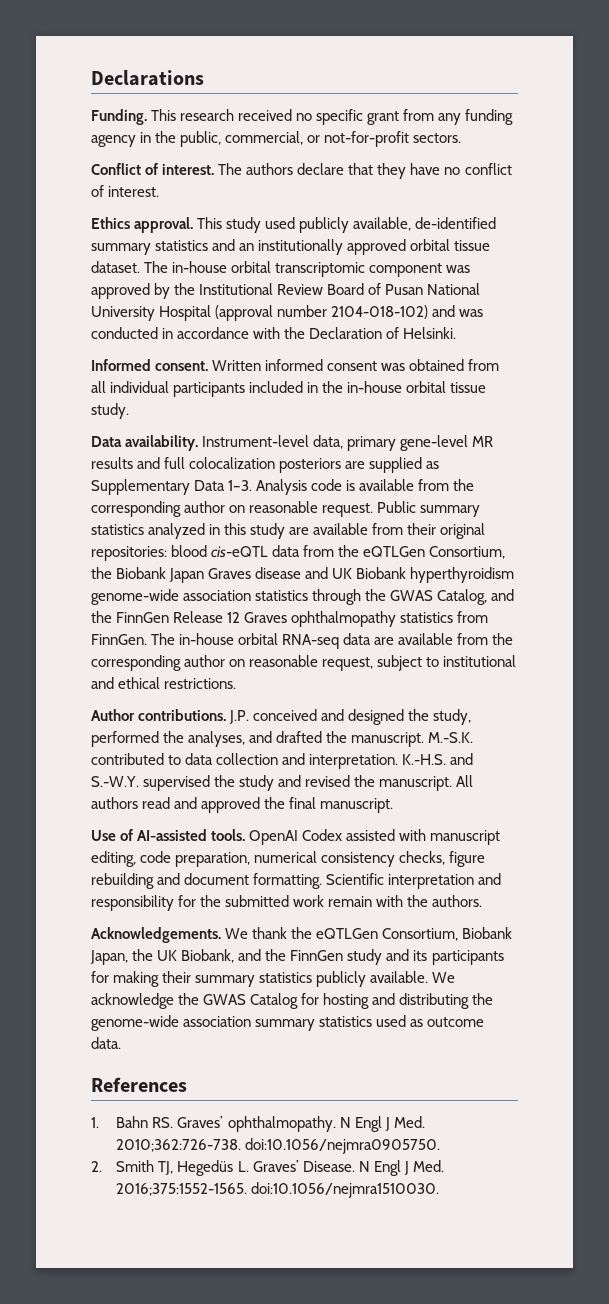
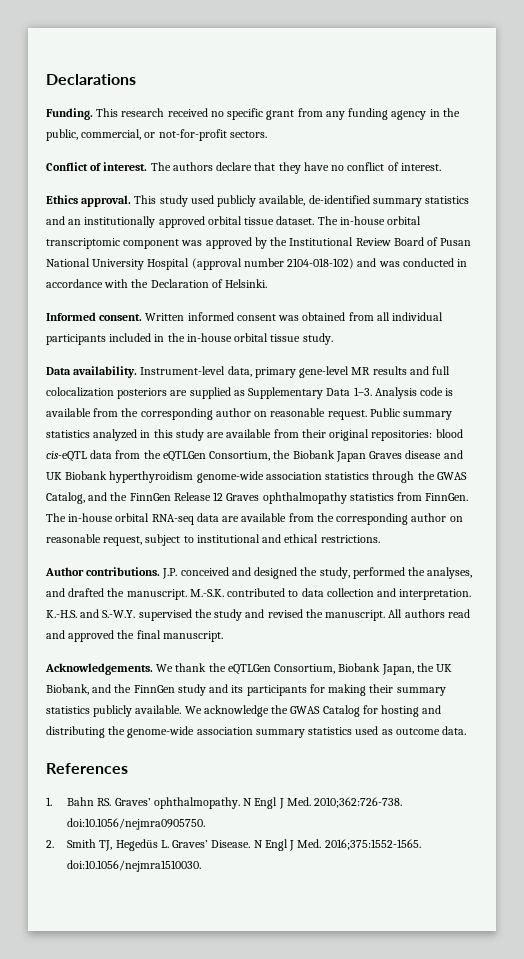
- Use of AI-assisted tools. OpenAI Codex assisted with manuscript editing, code preparation, numerical consistency checks, figure rebuilding and document formatting. Scientific interpretation and responsibility for the submitted work remain with the authors.

